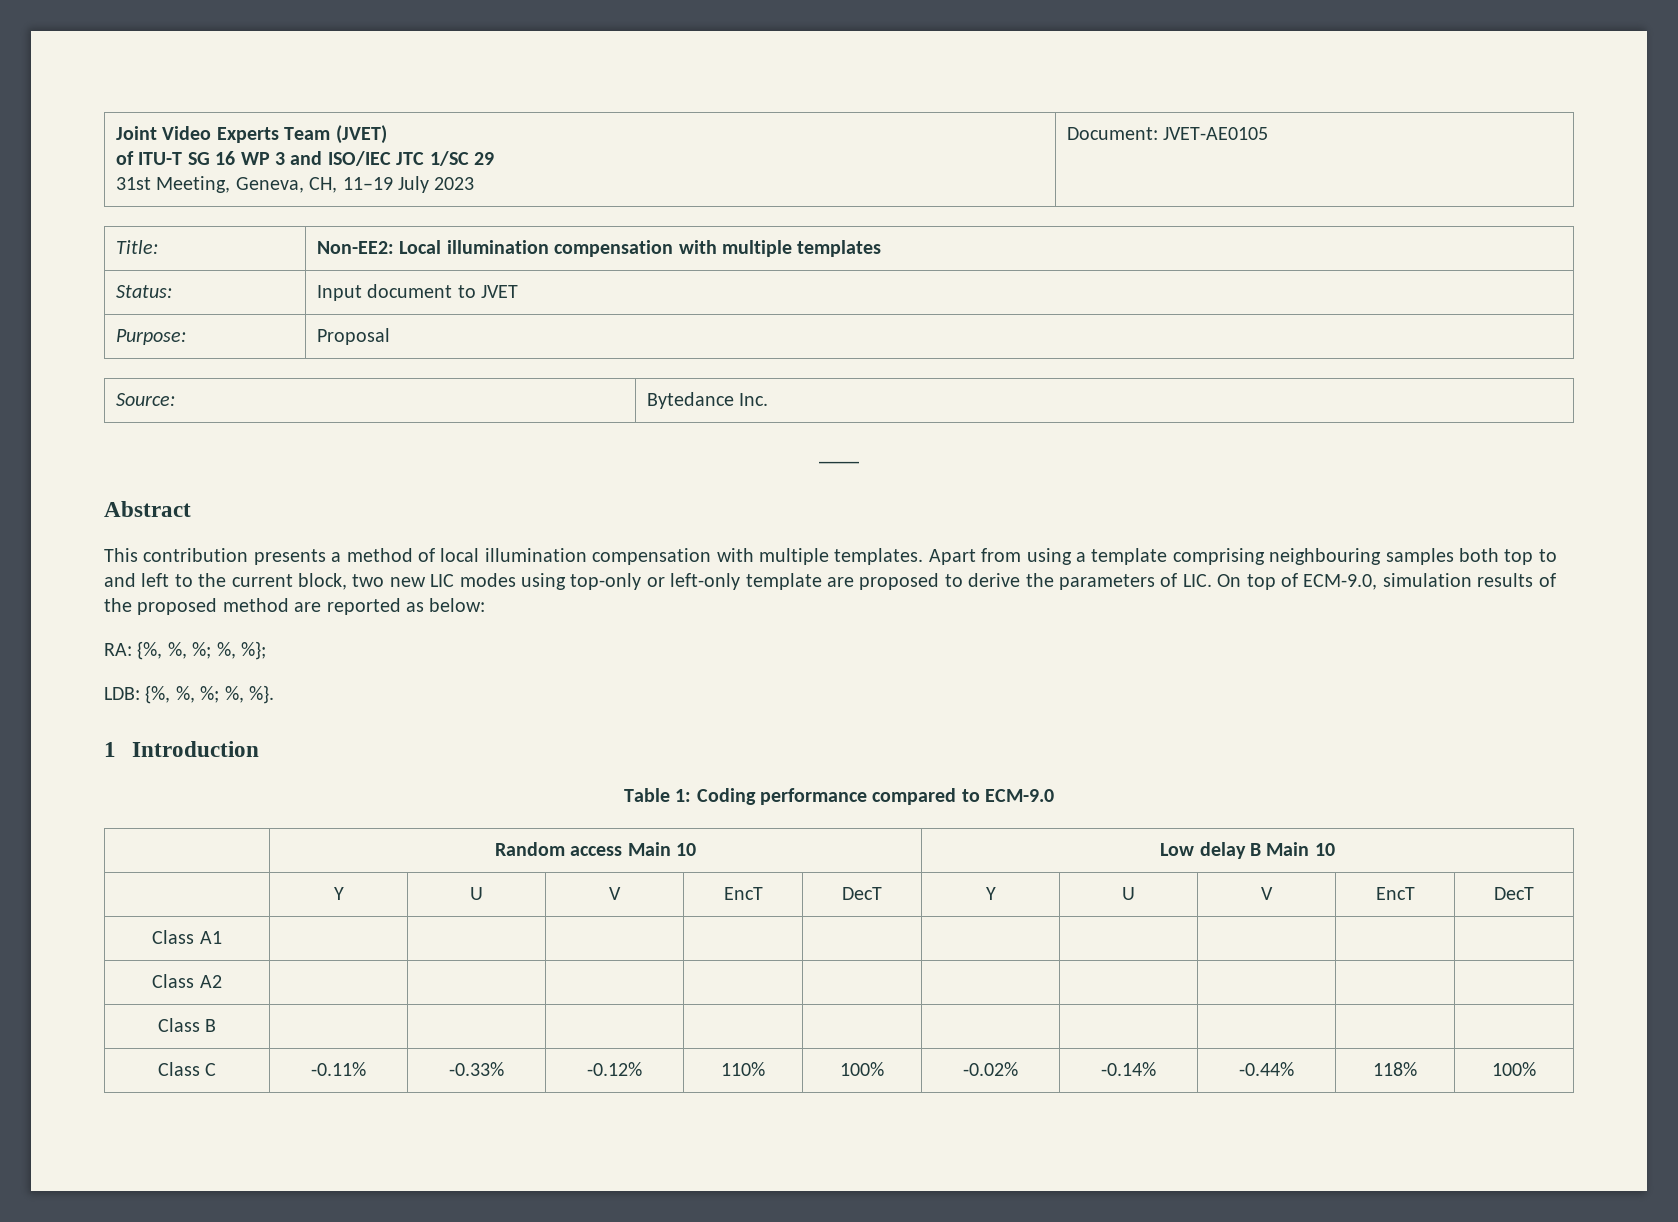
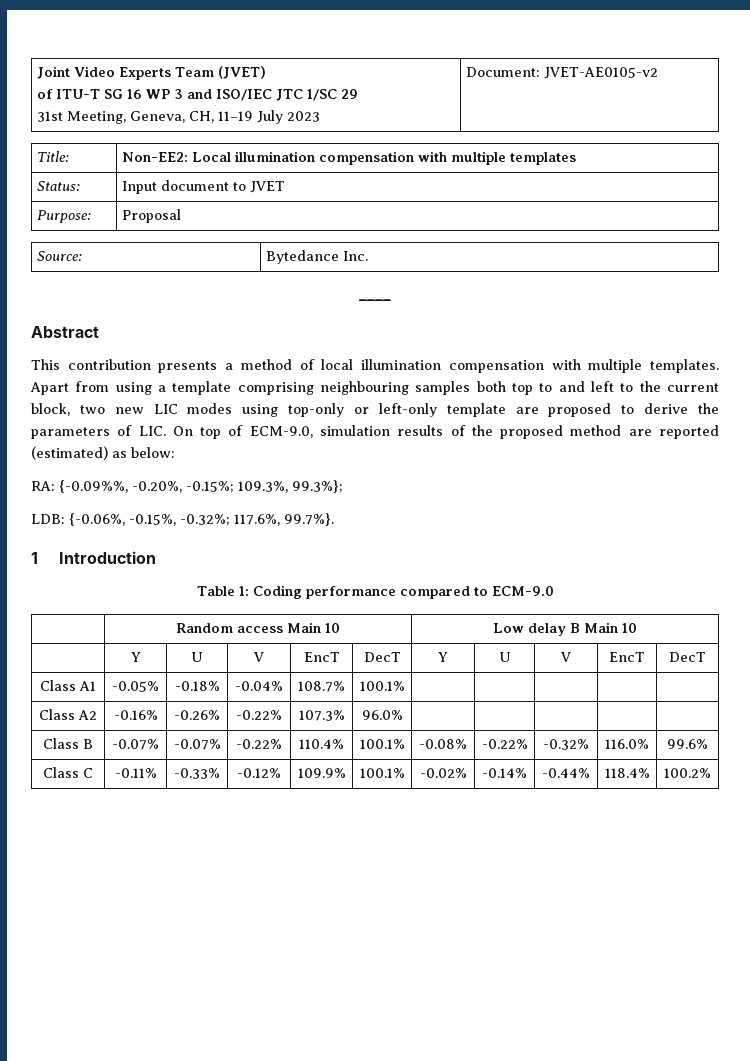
  Joint Video Experts Team (JVET)
  of ITU-T SG 16 WP 3 and ISO/IEC JTC 1/SC 29
- 31st Meeting, Geneva, CH, 11–19 July 2023 | Document: JVET-AE0105
+ 31st Meeting, Geneva, CH, 11–19 July 2023 | Document: JVET-AE0105-v2
- Apart from using a template comprising neighbouring samples both top to and left to the current block, two new LIC modes using top-only or left-only template are proposed to derive the parameters of LIC. On top of ECM-9.0, simulation results of the proposed method are reported as below:
+ Apart from using a template comprising neighbouring samples both top to and left to the current block, two new LIC modes using top-only or left-only template are proposed to derive the parameters of LIC. On top of ECM-9.0, simulation results of the proposed method are reported (estimated) as below:
- RA: {%, %, %; %, %};
- LDB: {%, %, %; %, %}.
+ RA: {-0.09%%, -0.20%, -0.15%; 109.3%, 99.3%};
+ LDB: {-0.06%, -0.15%, -0.32%; 117.6%, 99.7%}.
- Class A1 | | | | | | | | | |
- Class A2 | | | | | | | | | |
- Class B | | | | | | | | | |
+ Class A1 | -0.05% | -0.18% | -0.04% | 108.7% | 100.1% | | | | |
+ Class A2 | -0.16% | -0.26% | -0.22% | 107.3% | 96.0% | | | | |
+ Class B | -0.07% | -0.07% | -0.22% | 110.4% | 100.1% | -0.08% | -0.22% | -0.32% | 116.0% | 99.6%
- Class C | -0.11% | -0.33% | -0.12% | 110% | 100% | -0.02% | -0.14% | -0.44% | 118% | 100%
+ Class C | -0.11% | -0.33% | -0.12% | 109.9% | 100.1% | -0.02% | -0.14% | -0.44% | 118.4% | 100.2%

